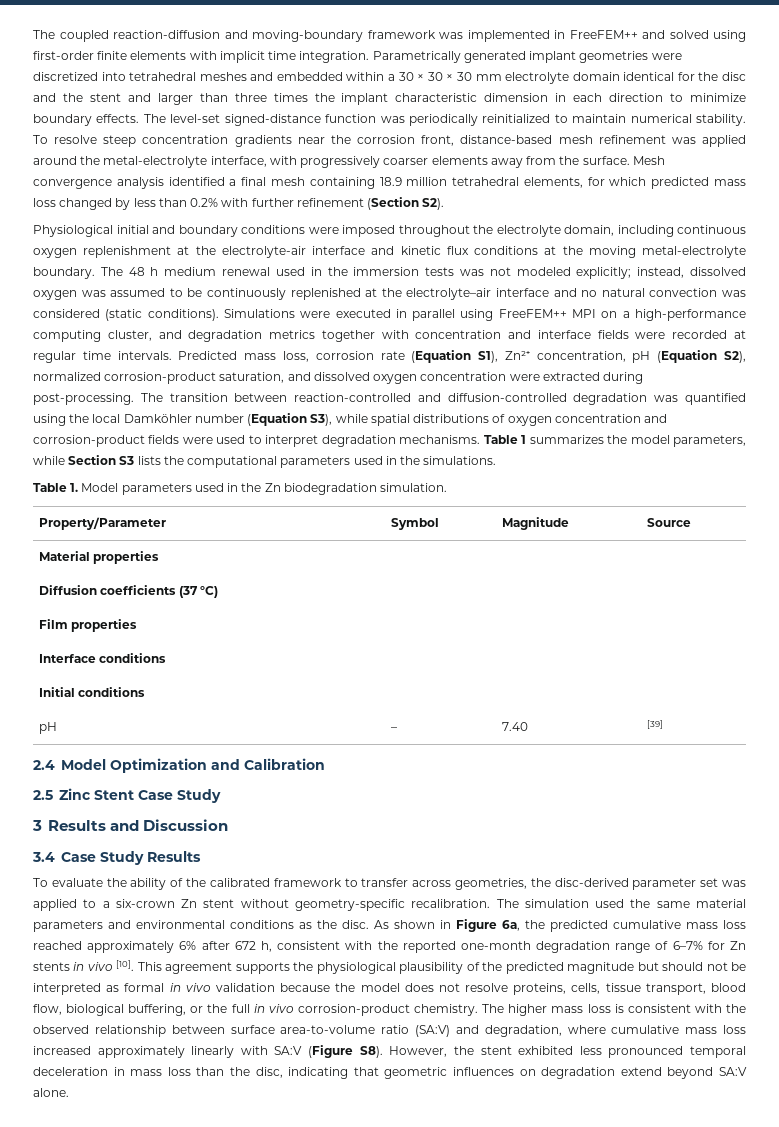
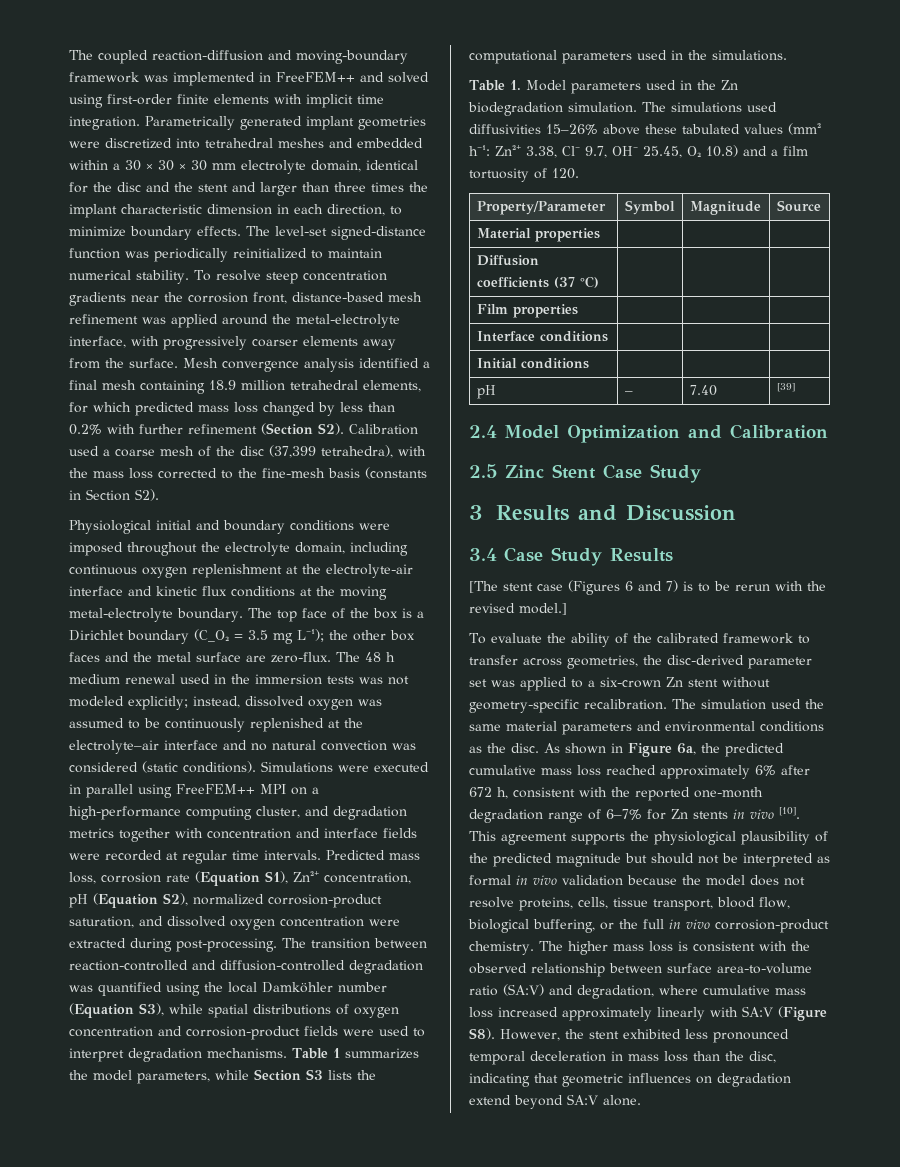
- Parametrically generated implant geometries were discretized into tetrahedral meshes and embedded within a 30 × 30 × 30 mm electrolyte domain identical for the disc and the stent and larger than three times the implant characteristic dimension in each direction to minimize boundary effects.
+ Parametrically generated implant geometries were discretized into tetrahedral meshes and embedded within a 30 × 30 × 30 mm electrolyte domain, identical for the disc and the stent and larger than three times the implant characteristic dimension in each direction, to minimize boundary effects.
- Mesh convergence analysis identified a final mesh containing 18.9 million tetrahedral elements, for which predicted mass loss changed by less than 0.2% with further refinement (Section S2).
+ Mesh convergence analysis identified a final mesh containing 18.9 million tetrahedral elements, for which predicted mass loss changed by less than 0.2% with further refinement (Section S2). Calibration used a coarse mesh of the disc (37,399 tetrahedra), with the mass loss corrected to the fine-mesh basis (constants in Section S2).
- The 48 h medium renewal used in the immersion tests was not modeled explicitly; instead, dissolved oxygen was assumed to be continuously replenished at the electrolyte–air interface and no natural convection was considered (static conditions).
+ The top face of the box is a Dirichlet boundary (C_O₂ = 3.5 mg L⁻¹); the other box faces and the metal surface are zero-flux. The 48 h medium renewal used in the immersion tests was not modeled explicitly; instead, dissolved oxygen was assumed to be continuously replenished at the electrolyte–air interface and no natural convection was considered (static conditions).
+ The simulations used diffusivities 15–26% above these tabulated values (mm² h⁻¹: Zn²⁺ 3.38, Cl⁻ 9.7, OH⁻ 25.45, O₂ 10.8) and a film tortuosity of 120.
+ [The stent case (Figures 6 and 7) is to be rerun with the revised model.]

